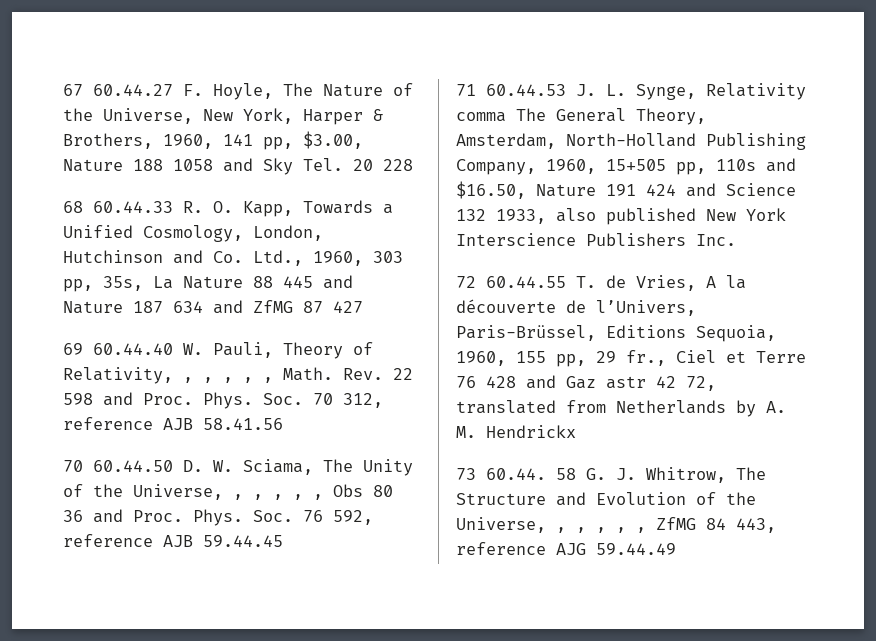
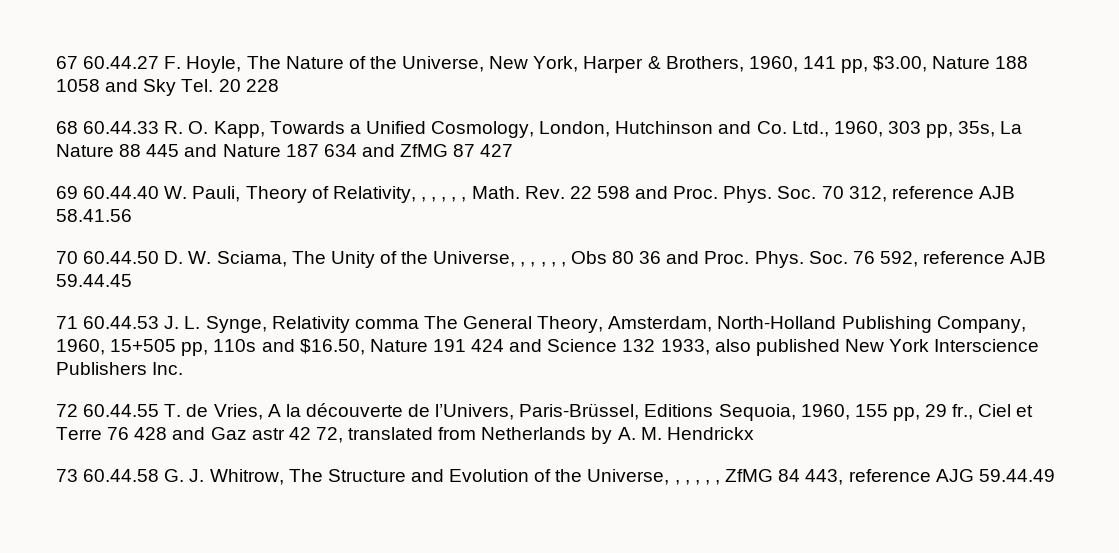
- 73 60.44. 58 G. J. Whitrow, The Structure and Evolution of the Universe, , , , , , ZfMG 84 443, reference AJG 59.44.49
+ 73 60.44.58 G. J. Whitrow, The Structure and Evolution of the Universe, , , , , , ZfMG 84 443, reference AJG 59.44.49

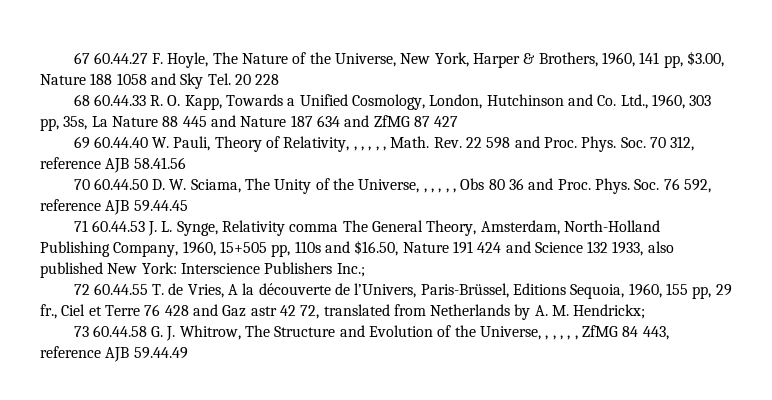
- 71 60.44.53 J. L. Synge, Relativity comma The General Theory, Amsterdam, North-Holland Publishing Company, 1960, 15+505 pp, 110s and $16.50, Nature 191 424 and Science 132 1933, also published New York Interscience Publishers Inc.
+ 71 60.44.53 J. L. Synge, Relativity comma The General Theory, Amsterdam, North-Holland Publishing Company, 1960, 15+505 pp, 110s and $16.50, Nature 191 424 and Science 132 1933, also published New York: Interscience Publishers Inc.;
- 72 60.44.55 T. de Vries, A la découverte de l’Univers, Paris-Brüssel, Editions Sequoia, 1960, 155 pp, 29 fr., Ciel et Terre 76 428 and Gaz astr 42 72, translated from Netherlands by A. M. Hendrickx
+ 72 60.44.55 T. de Vries, A la découverte de l’Univers, Paris-Brüssel, Editions Sequoia, 1960, 155 pp, 29 fr., Ciel et Terre 76 428 and Gaz astr 42 72, translated from Netherlands by A. M. Hendrickx;
- 73 60.44.58 G. J. Whitrow, The Structure and Evolution of the Universe, , , , , , ZfMG 84 443, reference AJG 59.44.49
+ 73 60.44.58 G. J. Whitrow, The Structure and Evolution of the Universe, , , , , , ZfMG 84 443, reference AJB 59.44.49

